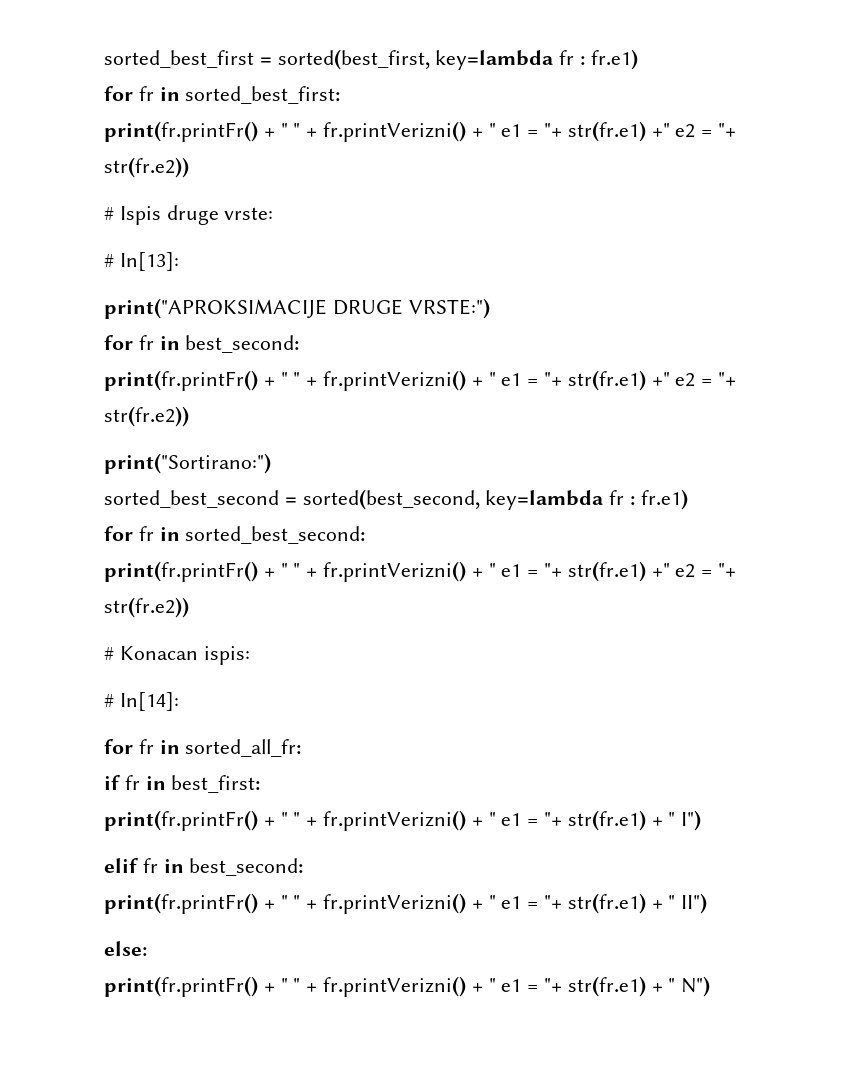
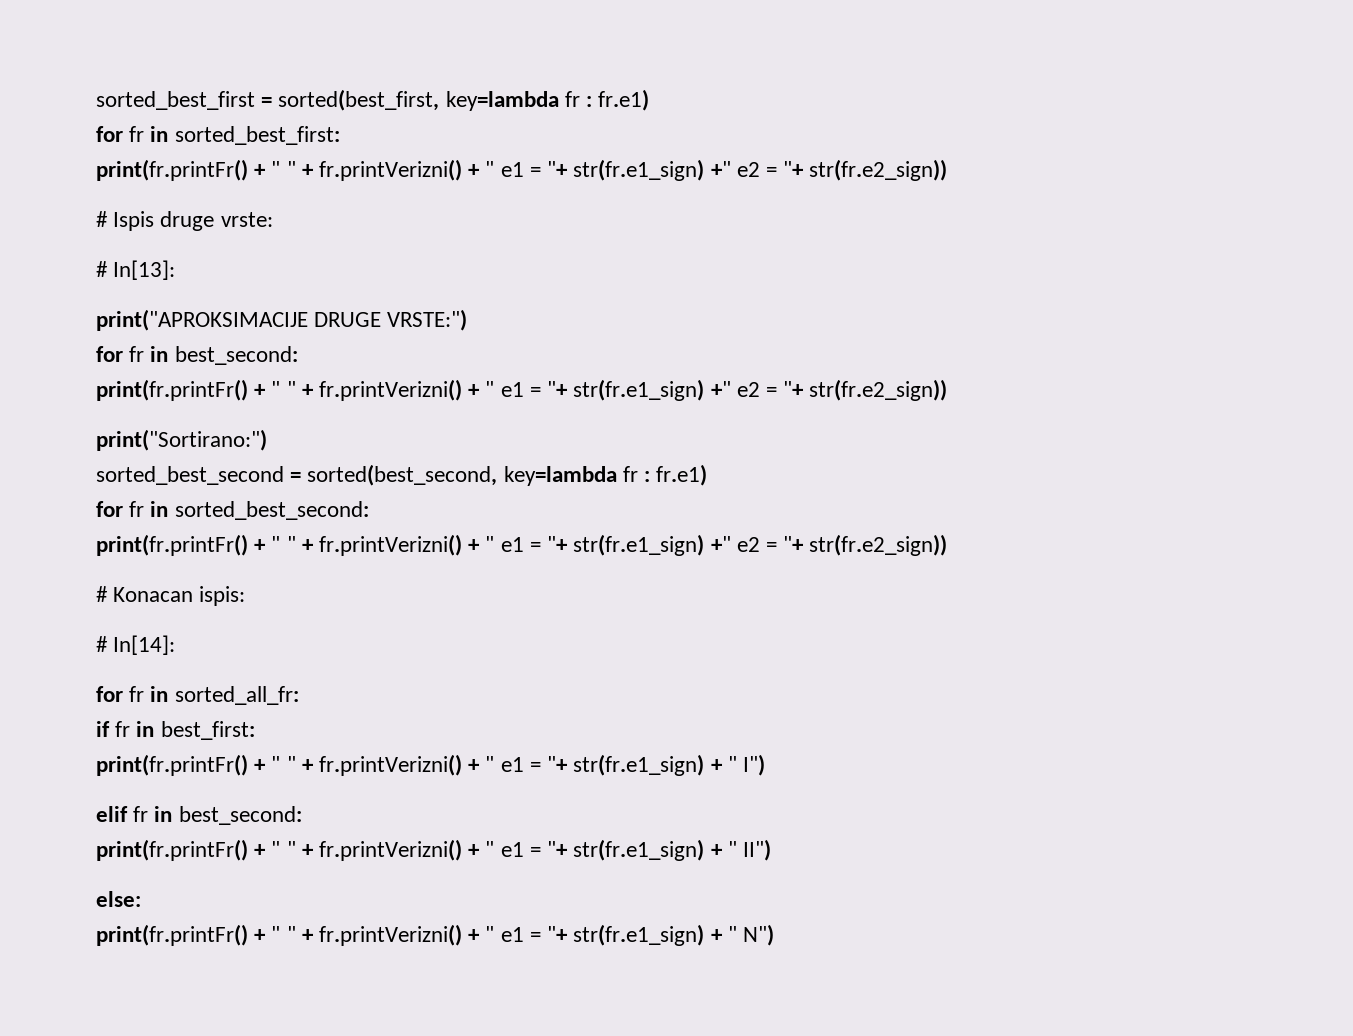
  for fr in sorted_best_first:
- print(fr.printFr() + " " + fr.printVerizni() + " e1 = "+ str(fr.e1) +" e2 = "+ str(fr.e2))
+ print(fr.printFr() + " " + fr.printVerizni() + " e1 = "+ str(fr.e1_sign) +" e2 = "+ str(fr.e2_sign))
  for fr in best_second:
- print(fr.printFr() + " " + fr.printVerizni() + " e1 = "+ str(fr.e1) +" e2 = "+ str(fr.e2))
+ print(fr.printFr() + " " + fr.printVerizni() + " e1 = "+ str(fr.e1_sign) +" e2 = "+ str(fr.e2_sign))
  for fr in sorted_best_second:
- print(fr.printFr() + " " + fr.printVerizni() + " e1 = "+ str(fr.e1) +" e2 = "+ str(fr.e2))
+ print(fr.printFr() + " " + fr.printVerizni() + " e1 = "+ str(fr.e1_sign) +" e2 = "+ str(fr.e2_sign))
- print(fr.printFr() + " " + fr.printVerizni() + " e1 = "+ str(fr.e1) + " I")
+ print(fr.printFr() + " " + fr.printVerizni() + " e1 = "+ str(fr.e1_sign) + " I")
- print(fr.printFr() + " " + fr.printVerizni() + " e1 = "+ str(fr.e1) + " II")
+ print(fr.printFr() + " " + fr.printVerizni() + " e1 = "+ str(fr.e1_sign) + " II")
- print(fr.printFr() + " " + fr.printVerizni() + " e1 = "+ str(fr.e1) + " N")
+ print(fr.printFr() + " " + fr.printVerizni() + " e1 = "+ str(fr.e1_sign) + " N")

